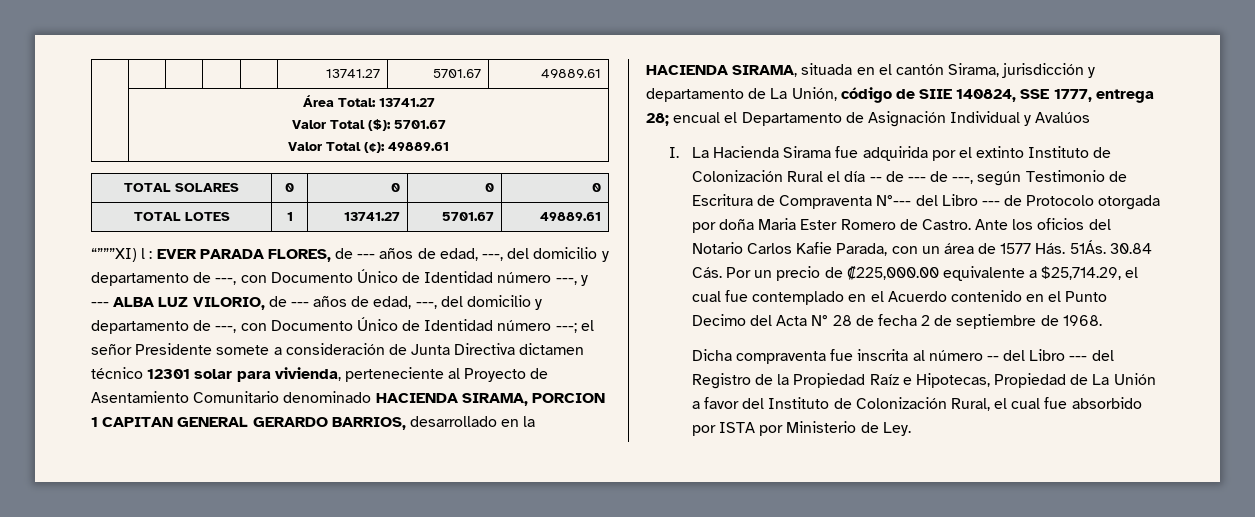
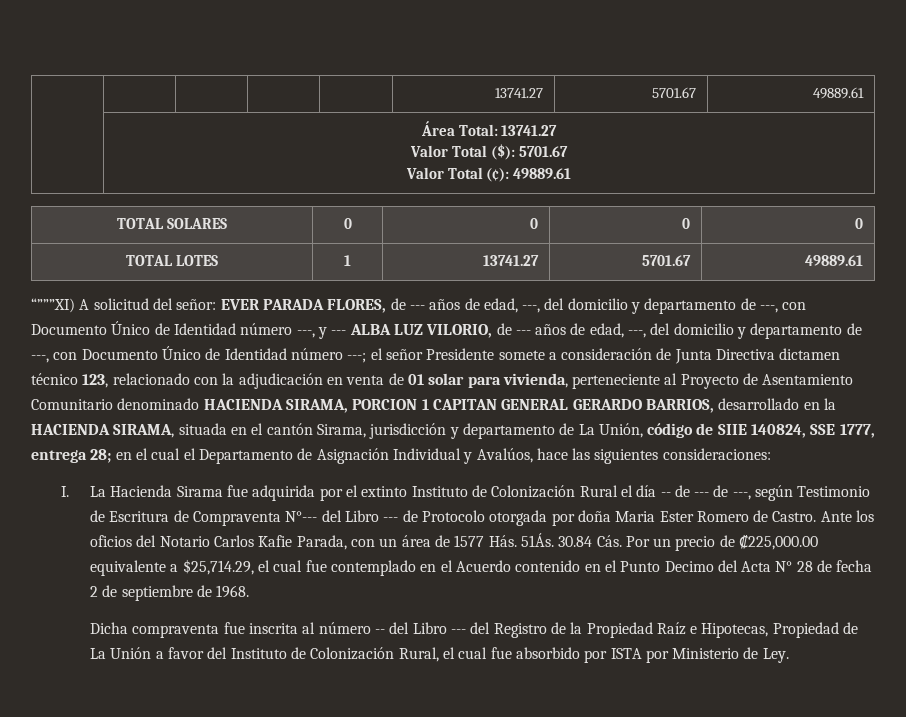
- “”””XI) l :
+ “”””XI) A solicitud del señor:
- el señor Presidente somete a consideración de Junta Directiva dictamen técnico 12301 solar para vivienda, perteneciente al Proyecto de Asentamiento Comunitario denominado HACIENDA SIRAMA, PORCION 1 CAPITAN GENERAL GERARDO BARRIOS, desarrollado en la HACIENDA SIRAMA, situada en el cantón Sirama, jurisdicción y departamento de La Unión, código de SIIE 140824, SSE 1777, entrega 28;
+ el señor Presidente somete a consideración de Junta Directiva dictamen técnico 123, relacionado con la adjudicación en venta de 01 solar para vivienda, perteneciente al Proyecto de Asentamiento Comunitario denominado HACIENDA SIRAMA, PORCION 1 CAPITAN GENERAL GERARDO BARRIOS, desarrollado en la HACIENDA SIRAMA, situada en el cantón Sirama, jurisdicción y departamento de La Unión, código de SIIE 140824, SSE 1777, entrega 28;
- encual el Departamento de Asignación Individual y Avalúos
+ en el cual el Departamento de Asignación Individual y Avalúos, hace las siguientes consideraciones:

